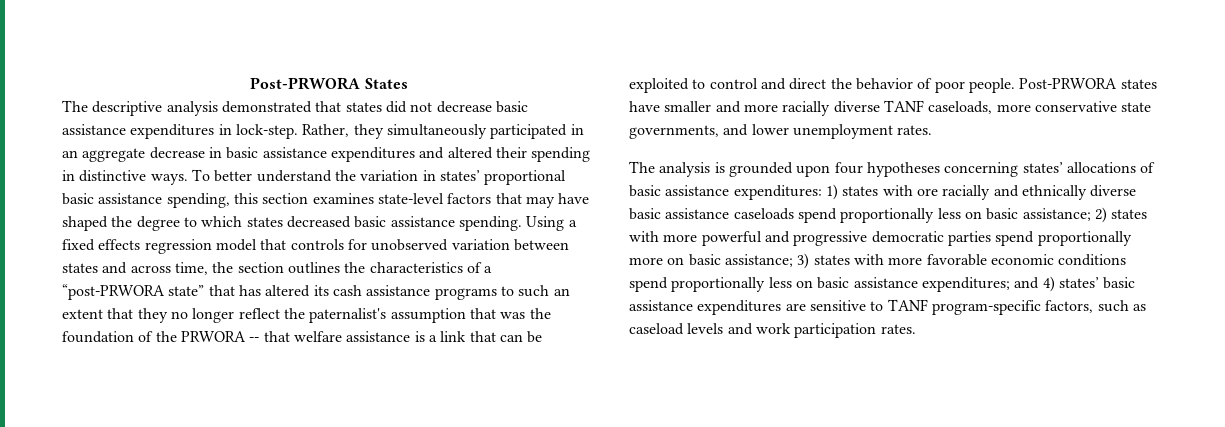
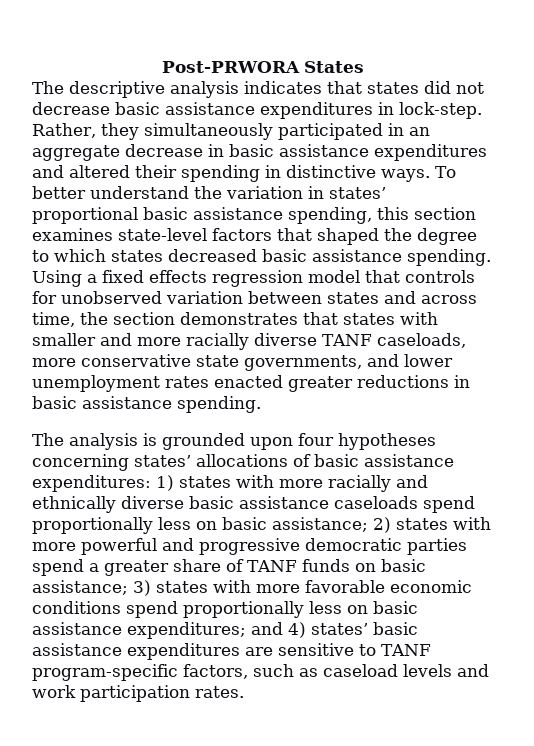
- The descriptive analysis demonstrated that states did not decrease basic assistance expenditures in lock-step.
+ The descriptive analysis indicates that states did not decrease basic assistance expenditures in lock-step.
- To better understand the variation in states’ proportional basic assistance spending, this section examines state-level factors that may have shaped the degree to which states decreased basic assistance spending.
+ To better understand the variation in states’ proportional basic assistance spending, this section examines state-level factors that shaped the degree to which states decreased basic assistance spending.
- Using a fixed effects regression model that controls for unobserved variation between states and across time, the section outlines the characteristics of a “post-PRWORA state” that has altered its cash assistance programs to such an extent that they no longer reflect the paternalist's assumption that was the foundation of the PRWORA -- that welfare assistance is a link that can be exploited to control and direct the behavior of poor people. Post-PRWORA states have smaller and more racially diverse TANF caseloads, more conservative state governments, and lower unemployment rates.
+ Using a fixed effects regression model that controls for unobserved variation between states and across time, the section demonstrates that states with smaller and more racially diverse TANF caseloads, more conservative state governments, and lower unemployment rates enacted greater reductions in basic assistance spending.
- 1) states with ore racially and ethnically diverse basic assistance caseloads spend proportionally less on basic assistance;
+ 1) states with more racially and ethnically diverse basic assistance caseloads spend proportionally less on basic assistance;
- 2) states with more powerful and progressive democratic parties spend proportionally more on basic assistance;
+ 2) states with more powerful and progressive democratic parties spend a greater share of TANF funds on basic assistance;

